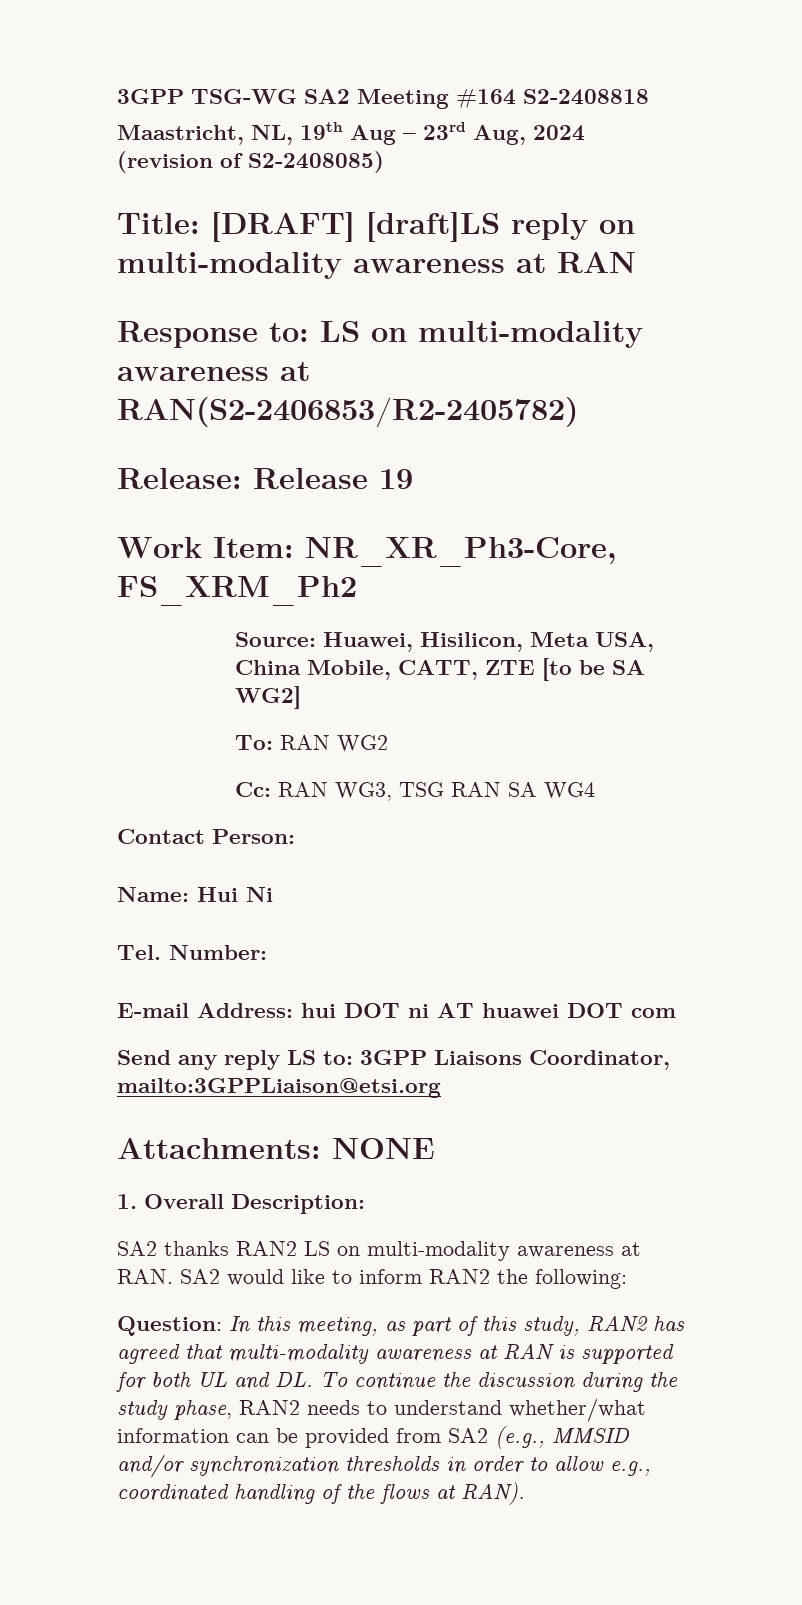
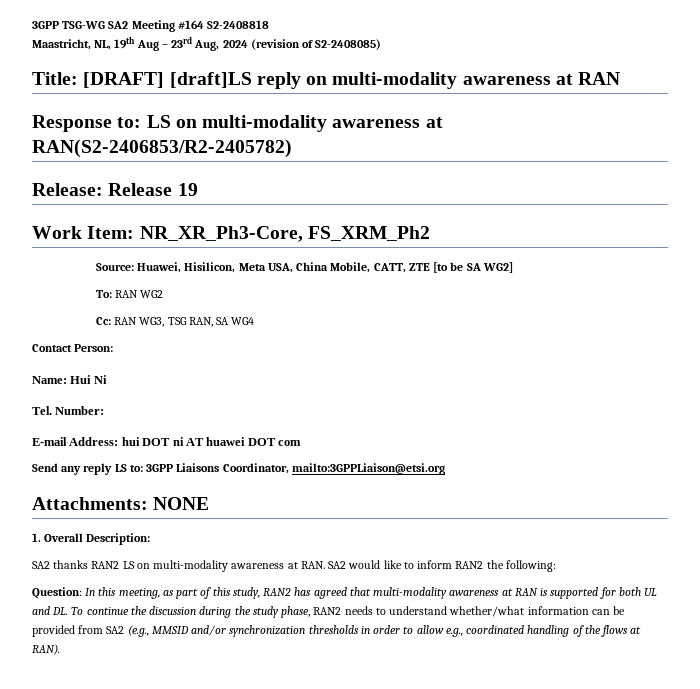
- Cc: RAN WG3, TSG RAN SA WG4
+ Cc: RAN WG3, TSG RAN, SA WG4

